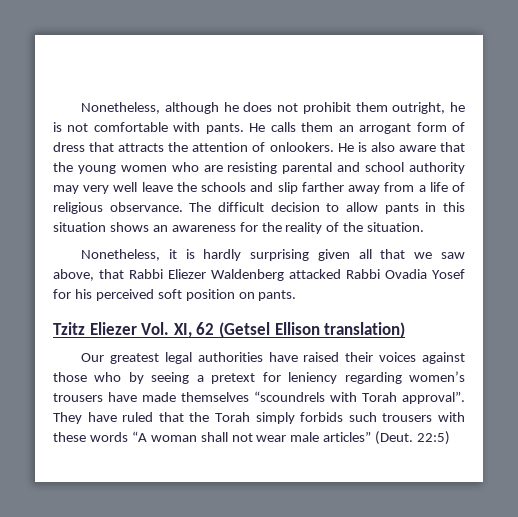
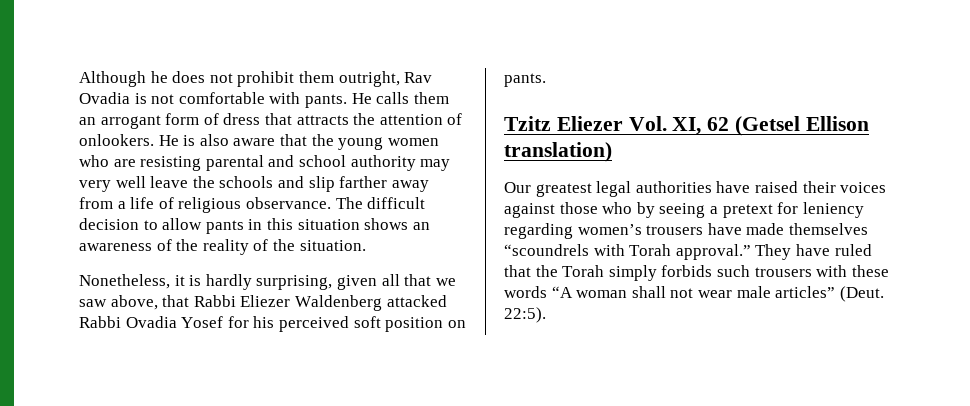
- Nonetheless, although he does not prohibit them outright, he is not comfortable with pants.
+ Although he does not prohibit them outright, Rav Ovadia is not comfortable with pants.
- The difficult decision to allow pants in this situation shows an awareness for the reality of the situation.
+ The difficult decision to allow pants in this situation shows an awareness of the reality of the situation.
- Nonetheless, it is hardly surprising given all that we saw above, that Rabbi Eliezer Waldenberg attacked Rabbi Ovadia Yosef for his perceived soft position on pants.
+ Nonetheless, it is hardly surprising, given all that we saw above, that Rabbi Eliezer Waldenberg attacked Rabbi Ovadia Yosef for his perceived soft position on pants.
- Our greatest legal authorities have raised their voices against those who by seeing a pretext for leniency regarding women’s trousers have made themselves “scoundrels with Torah approval”.
+ Our greatest legal authorities have raised their voices against those who by seeing a pretext for leniency regarding women’s trousers have made themselves “scoundrels with Torah approval.”
- 22:5)
+ 22:5).

